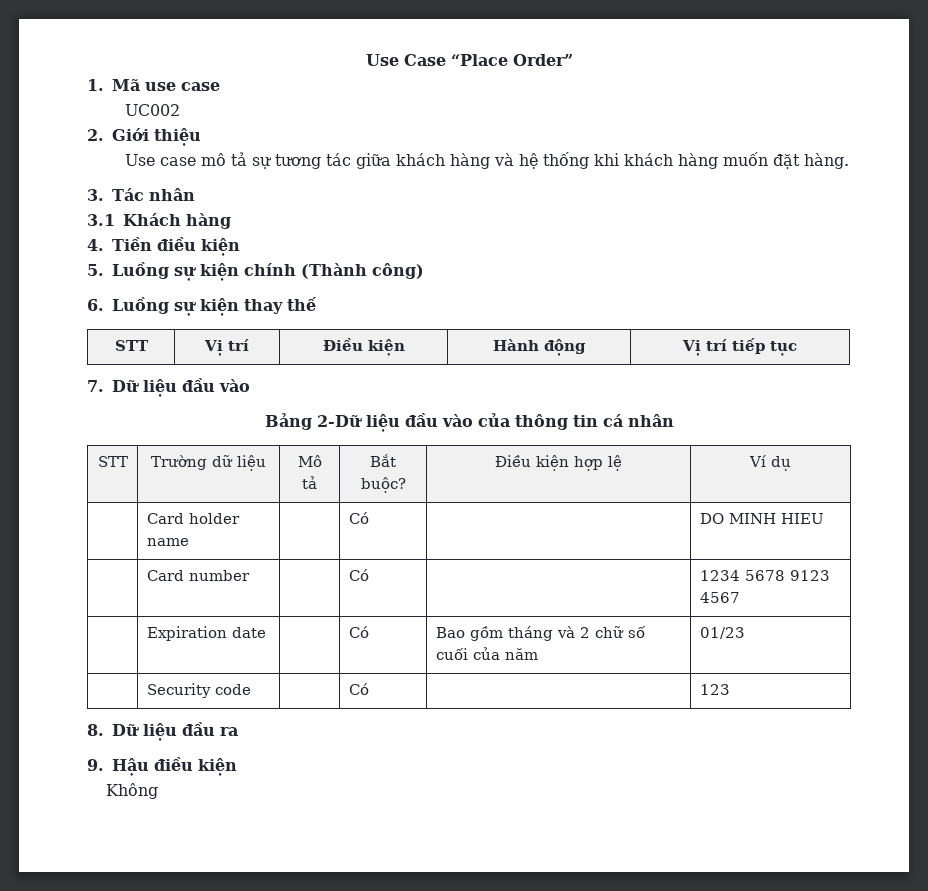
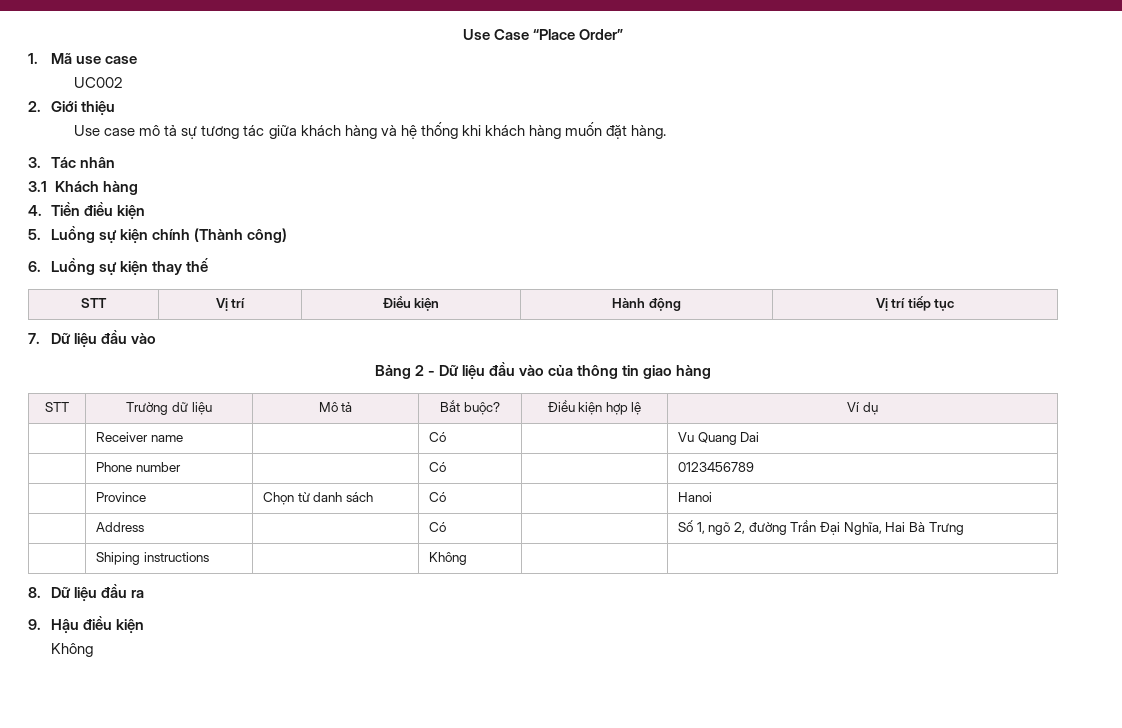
- Bảng 2-Dữ liệu đầu vào của thông tin cá nhân
+ Bảng 2 - Dữ liệu đầu vào của thông tin giao hàng
- | Card holder name | | Có | | DO MINH HIEU
- | Card number | | Có | | 1234 5678 9123 4567
- | Expiration date | | Có | Bao gồm tháng và 2 chữ số cuối của năm | 01/23
- | Security code | | Có | | 123
+ | Receiver name | | Có | | Vu Quang Dai
+ | Phone number | | Có | | 0123456789
+ | Province | Chọn từ danh sách | Có | | Hanoi
+ | Address | | Có | | Số 1, ngõ 2, đường Trần Đại Nghĩa, Hai Bà Trưng
+ | Shiping instructions | | Không | |

